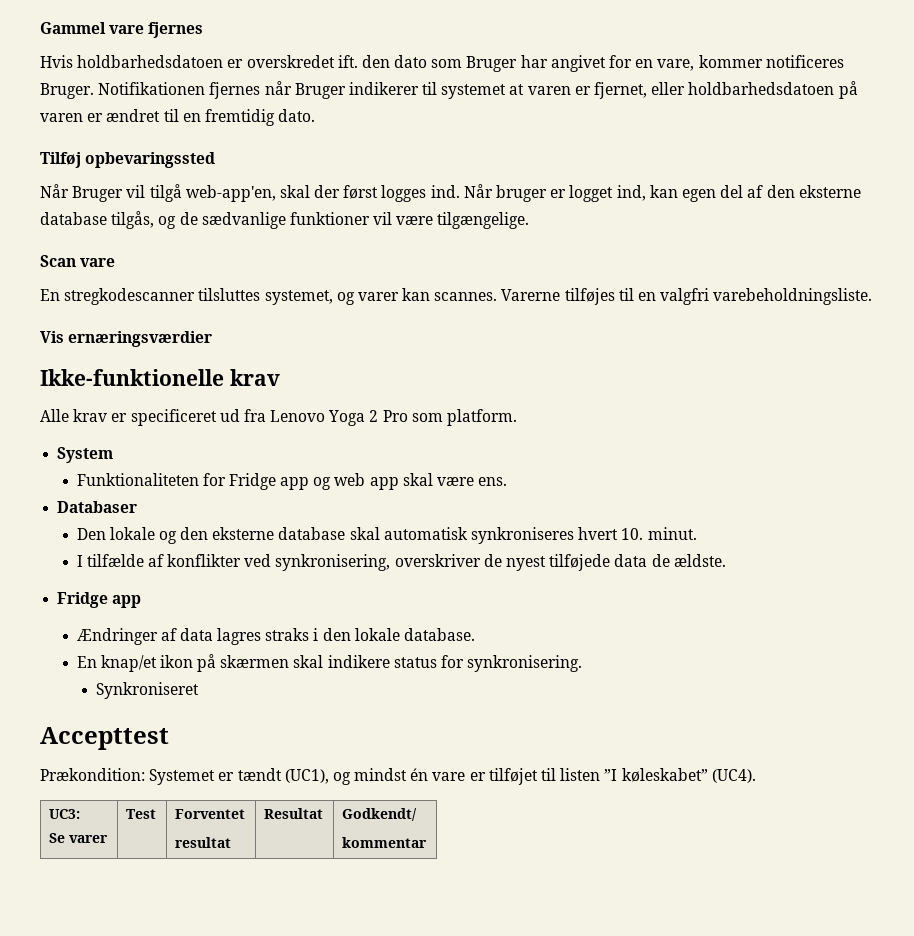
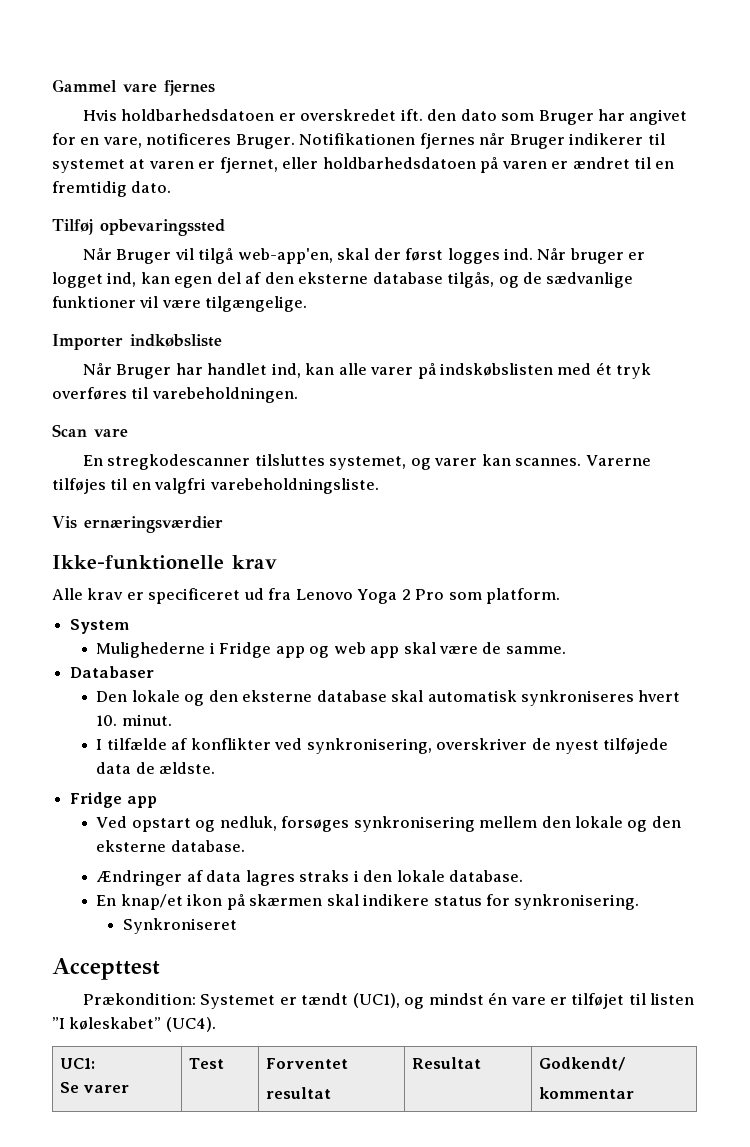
- Hvis holdbarhedsdatoen er overskredet ift. den dato som Bruger har angivet for en vare, kommer notificeres Bruger.
+ Hvis holdbarhedsdatoen er overskredet ift. den dato som Bruger har angivet for en vare, notificeres Bruger.
+ Importer indkøbsliste
+ Når Bruger har handlet ind, kan alle varer på indskøbslisten med ét tryk overføres til varebeholdningen.
- Funktionaliteten for Fridge app og web app skal være ens.
+ Mulighederne i Fridge app og web app skal være de samme.
+ Ved opstart og nedluk, forsøges synkronisering mellem den lokale og den eksterne database.
- UC3:
+ UC1:

